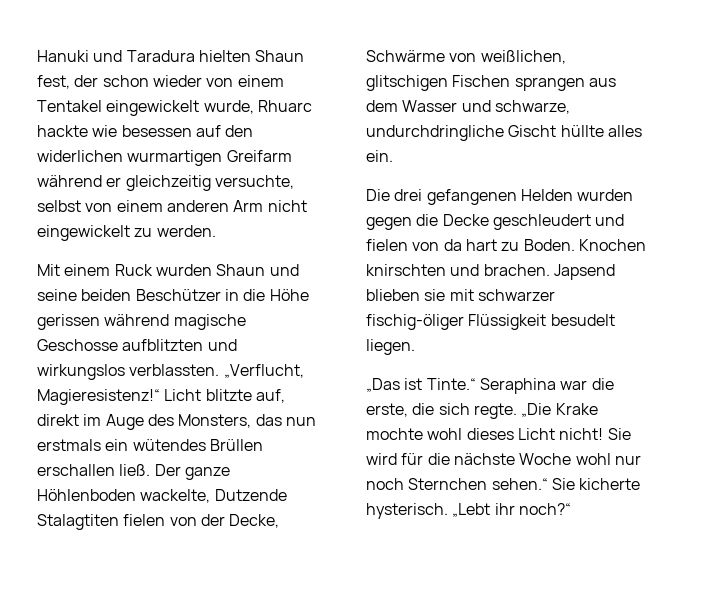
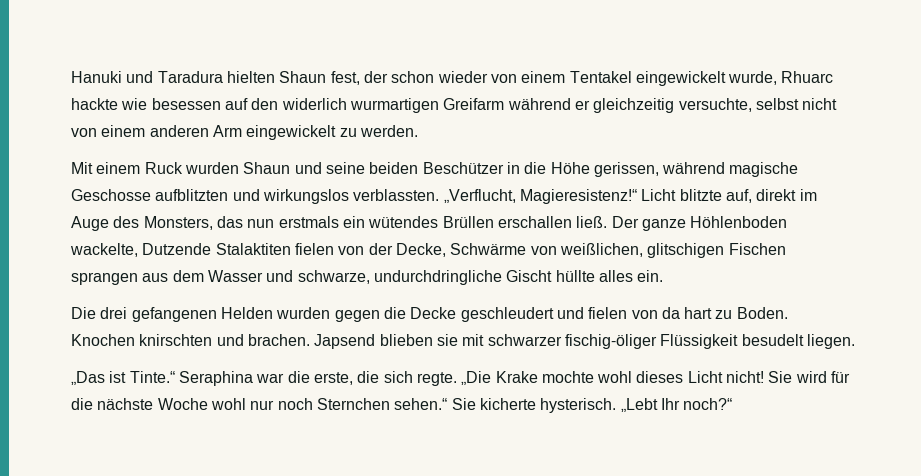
- Hanuki und Taradura hielten Shaun fest, der schon wieder von einem Tentakel eingewickelt wurde, Rhuarc hackte wie besessen auf den widerlichen wurmartigen Greifarm während er gleichzeitig versuchte, selbst von einem anderen Arm nicht eingewickelt zu werden.
+ Hanuki und Taradura hielten Shaun fest, der schon wieder von einem Tentakel eingewickelt wurde, Rhuarc hackte wie besessen auf den widerlich wurmartigen Greifarm während er gleichzeitig versuchte, selbst nicht von einem anderen Arm eingewickelt zu werden.
- Mit einem Ruck wurden Shaun und seine beiden Beschützer in die Höhe gerissen während magische Geschosse aufblitzten und wirkungslos verblassten.
+ Mit einem Ruck wurden Shaun und seine beiden Beschützer in die Höhe gerissen, während magische Geschosse aufblitzten und wirkungslos verblassten.
- Der ganze Höhlenboden wackelte, Dutzende Stalagtiten fielen von der Decke, Schwärme von weißlichen, glitschigen Fischen sprangen aus dem Wasser und schwarze, undurchdringliche Gischt hüllte alles ein.
+ Der ganze Höhlenboden wackelte, Dutzende Stalaktiten fielen von der Decke, Schwärme von weißlichen, glitschigen Fischen sprangen aus dem Wasser und schwarze, undurchdringliche Gischt hüllte alles ein.
- „Lebt ihr noch?“
+ „Lebt Ihr noch?“

